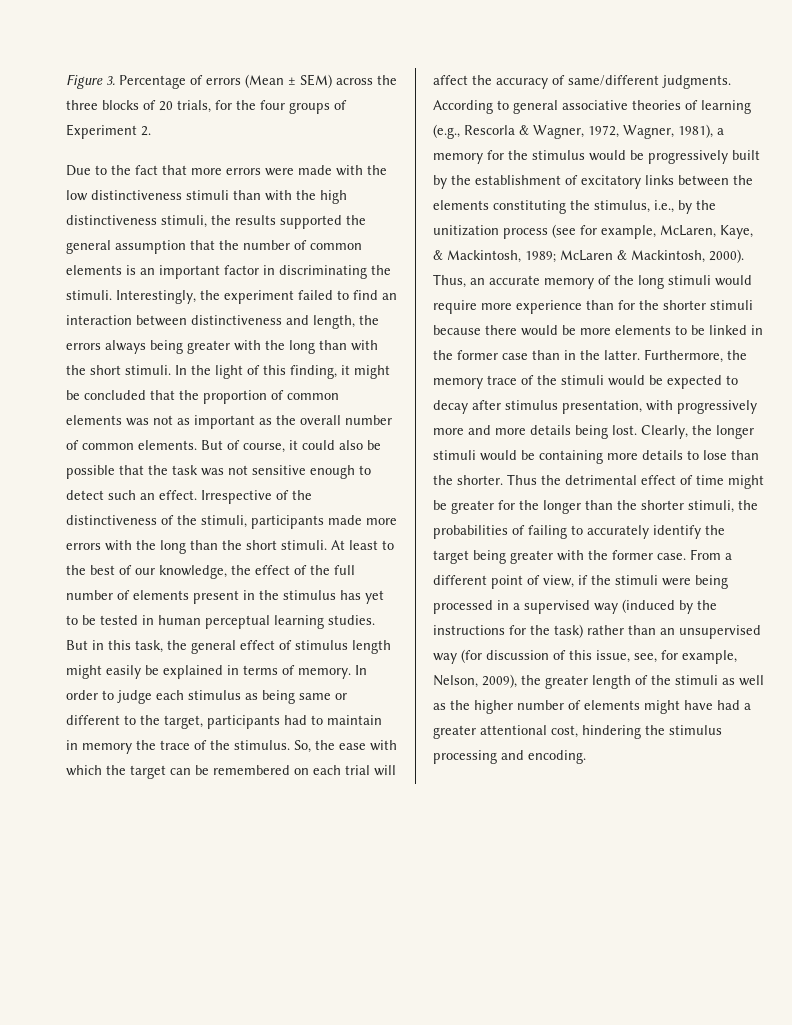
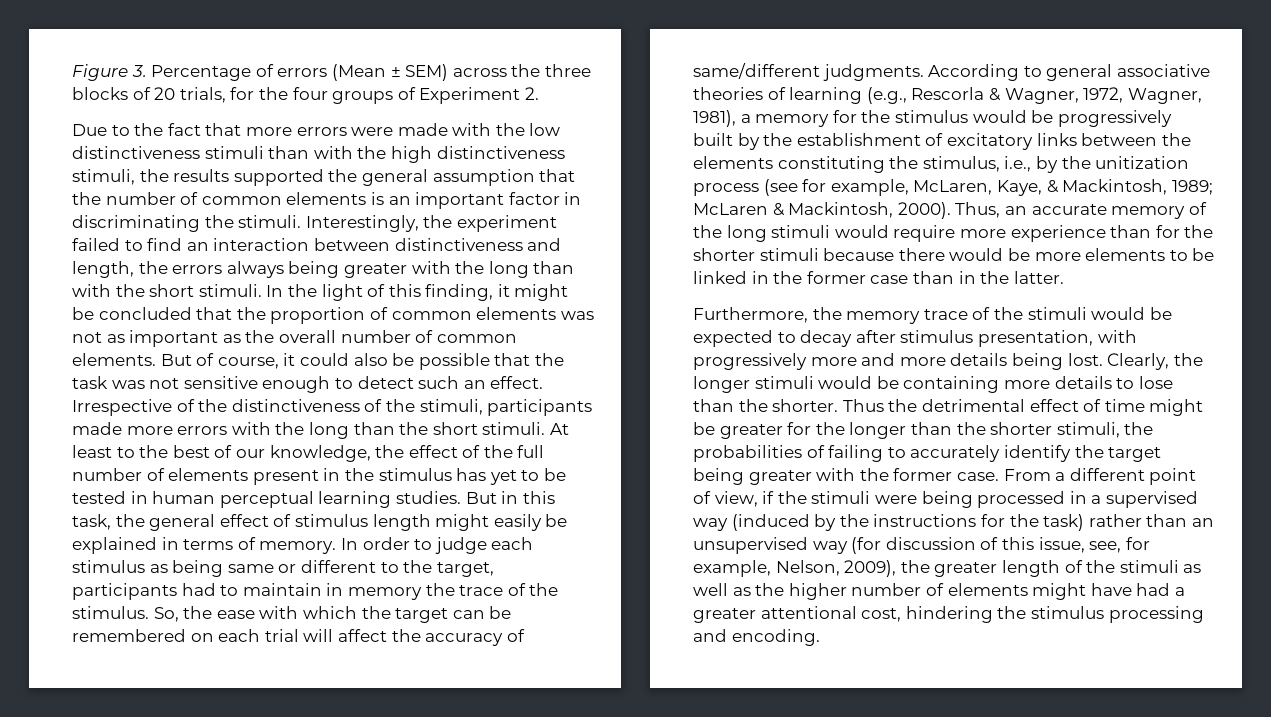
- Thus, an accurate memory of the long stimuli would require more experience than for the shorter stimuli because there would be more elements to be linked in the former case than in the latter. Furthermore, the memory trace of the stimuli would be expected to decay after stimulus presentation, with progressively more and more details being lost.
+ Thus, an accurate memory of the long stimuli would require more experience than for the shorter stimuli because there would be more elements to be linked in the former case than in the latter.
+ Furthermore, the memory trace of the stimuli would be expected to decay after stimulus presentation, with progressively more and more details being lost.

